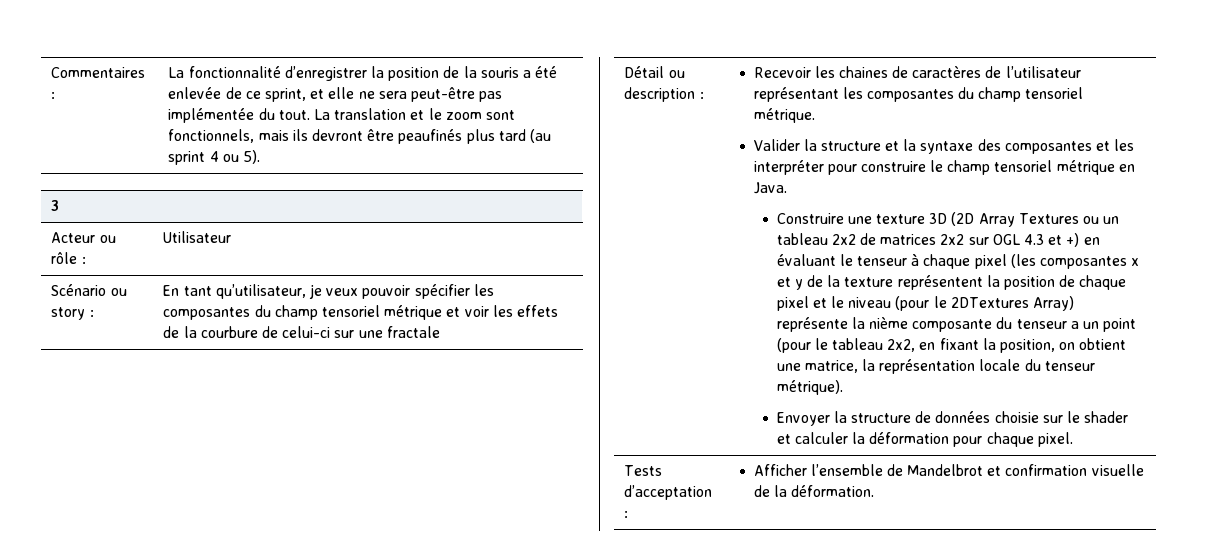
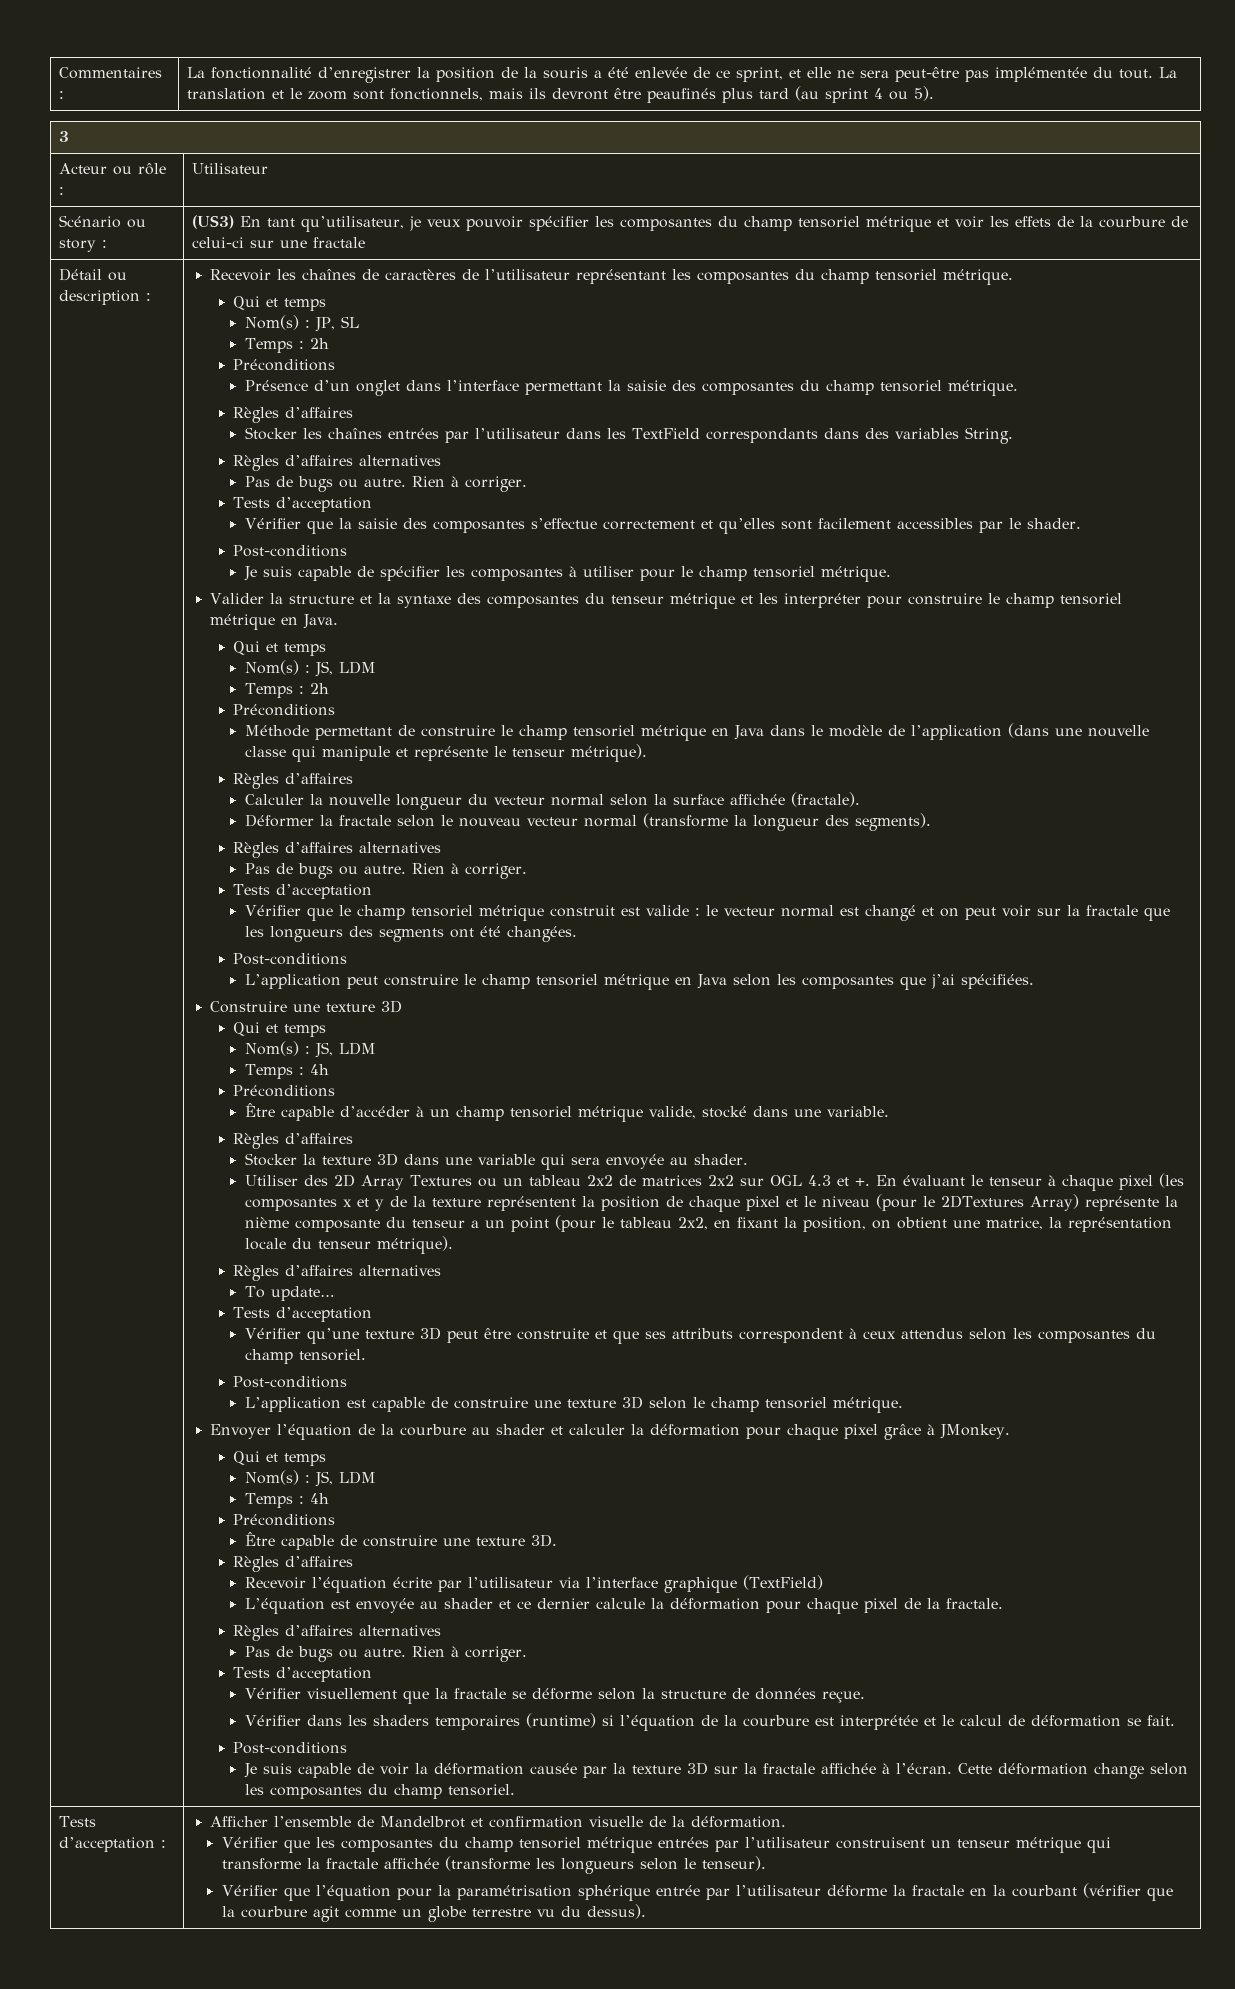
- Scénario ou story : | En tant qu’utilisateur, je veux pouvoir spécifier les composantes du champ tensoriel métrique et voir les effets de la courbure de celui-ci sur une fractale
+ Scénario ou story : | (US3) En tant qu’utilisateur, je veux pouvoir spécifier les composantes du champ tensoriel métrique et voir les effets de la courbure de celui-ci sur une fractale
- Recevoir les chaines de caractères de l’utilisateur représentant les composantes du champ tensoriel métrique.
+ Recevoir les chaînes de caractères de l’utilisateur représentant les composantes du champ tensoriel métrique.
+ Qui et temps
+ Nom(s) : JP, SL
+ Temps : 2h
+ Préconditions
+ Présence d’un onglet dans l’interface permettant la saisie des composantes du champ tensoriel métrique.
+ Règles d’affaires
+ Stocker les chaînes entrées par l’utilisateur dans les TextField correspondants dans des variables String.
+ Règles d’affaires alternatives
+ Pas de bugs ou autre. Rien à corriger.
+ Tests d’acceptation
+ Vérifier que la saisie des composantes s’effectue correctement et qu’elles sont facilement accessibles par le shader.
+ Post-conditions
+ Je suis capable de spécifier les composantes à utiliser pour le champ tensoriel métrique.
- Valider la structure et la syntaxe des composantes et les interpréter pour construire le champ tensoriel métrique en Java.
- Construire une texture 3D (2D Array Textures ou un tableau 2x2 de matrices 2x2 sur OGL 4.3 et +) en évaluant le tenseur à chaque pixel (les composantes x et y de la texture représentent la position de chaque pixel et le niveau (pour le 2DTextures Array) représente la nième composante du tenseur a un point (pour le tableau 2x2, en fixant la position, on obtient une matrice, la représentation locale du tenseur métrique).
- Envoyer la structure de données choisie sur le shader et calculer la déformation pour chaque pixel.
+ Valider la structure et la syntaxe des composantes du tenseur métrique et les interpréter pour construire le champ tensoriel métrique en Java.
+ Qui et temps
+ Nom(s) : JS, LDM
+ Temps : 2h
+ Préconditions
+ Méthode permettant de construire le champ tensoriel métrique en Java dans le modèle de l’application (dans une nouvelle classe qui manipule et représente le tenseur métrique).
+ Règles d’affaires
+ Calculer la nouvelle longueur du vecteur normal selon la surface affichée (fractale).
+ Déformer la fractale selon le nouveau vecteur normal (transforme la longueur des segments).
+ Règles d’affaires alternatives
+ Pas de bugs ou autre. Rien à corriger.
+ Tests d’acceptation
+ Vérifier que le champ tensoriel métrique construit est valide : le vecteur normal est changé et on peut voir sur la fractale que les longueurs des segments ont été changées.
+ Post-conditions
+ L’application peut construire le champ tensoriel métrique en Java selon les composantes que j’ai spécifiées.
+ Construire une texture 3D
+ Qui et temps
+ Nom(s) : JS, LDM
+ Temps : 4h
+ Préconditions
+ Être capable d’accéder à un champ tensoriel métrique valide, stocké dans une variable.
+ Règles d’affaires
+ Stocker la texture 3D dans une variable qui sera envoyée au shader.
+ Utiliser des 2D Array Textures ou un tableau 2x2 de matrices 2x2 sur OGL 4.3 et +. En évaluant le tenseur à chaque pixel (les composantes x et y de la texture représentent la position de chaque pixel et le niveau (pour le 2DTextures Array) représente la nième composante du tenseur a un point (pour le tableau 2x2, en fixant la position, on obtient une matrice, la représentation locale du tenseur métrique).
+ Règles d’affaires alternatives
+ To update…
+ Tests d’acceptation
+ Vérifier qu’une texture 3D peut être construite et que ses attributs correspondent à ceux attendus selon les composantes du champ tensoriel.
+ Post-conditions
+ L’application est capable de construire une texture 3D selon le champ tensoriel métrique.
+ Envoyer l’équation de la courbure au shader et calculer la déformation pour chaque pixel grâce à JMonkey.
+ Qui et temps
+ Nom(s) : JS, LDM
+ Temps : 4h
+ Préconditions
+ Être capable de construire une texture 3D.
+ Règles d’affaires
+ Recevoir l’équation écrite par l’utilisateur via l’interface graphique (TextField)
+ L’équation est envoyée au shader et ce dernier calcule la déformation pour chaque pixel de la fractale.
+ Règles d’affaires alternatives
+ Pas de bugs ou autre. Rien à corriger.
+ Tests d’acceptation
+ Vérifier visuellement que la fractale se déforme selon la structure de données reçue.
+ Vérifier dans les shaders temporaires (runtime) si l’équation de la courbure est interprétée et le calcul de déformation se fait.
+ Post-conditions
+ Je suis capable de voir la déformation causée par la texture 3D sur la fractale affichée à l’écran. Cette déformation change selon les composantes du champ tensoriel.
+ Vérifier que les composantes du champ tensoriel métrique entrées par l’utilisateur construisent un tenseur métrique qui transforme la fractale affichée (transforme les longueurs selon le tenseur).
+ Vérifier que l’équation pour la paramétrisation sphérique entrée par l’utilisateur déforme la fractale en la courbant (vérifier que la courbure agit comme un globe terrestre vu du dessus).

